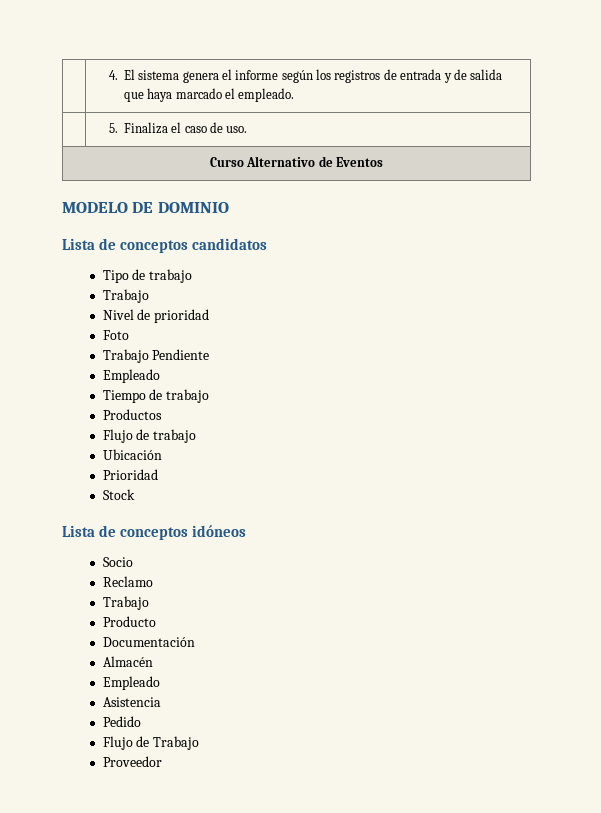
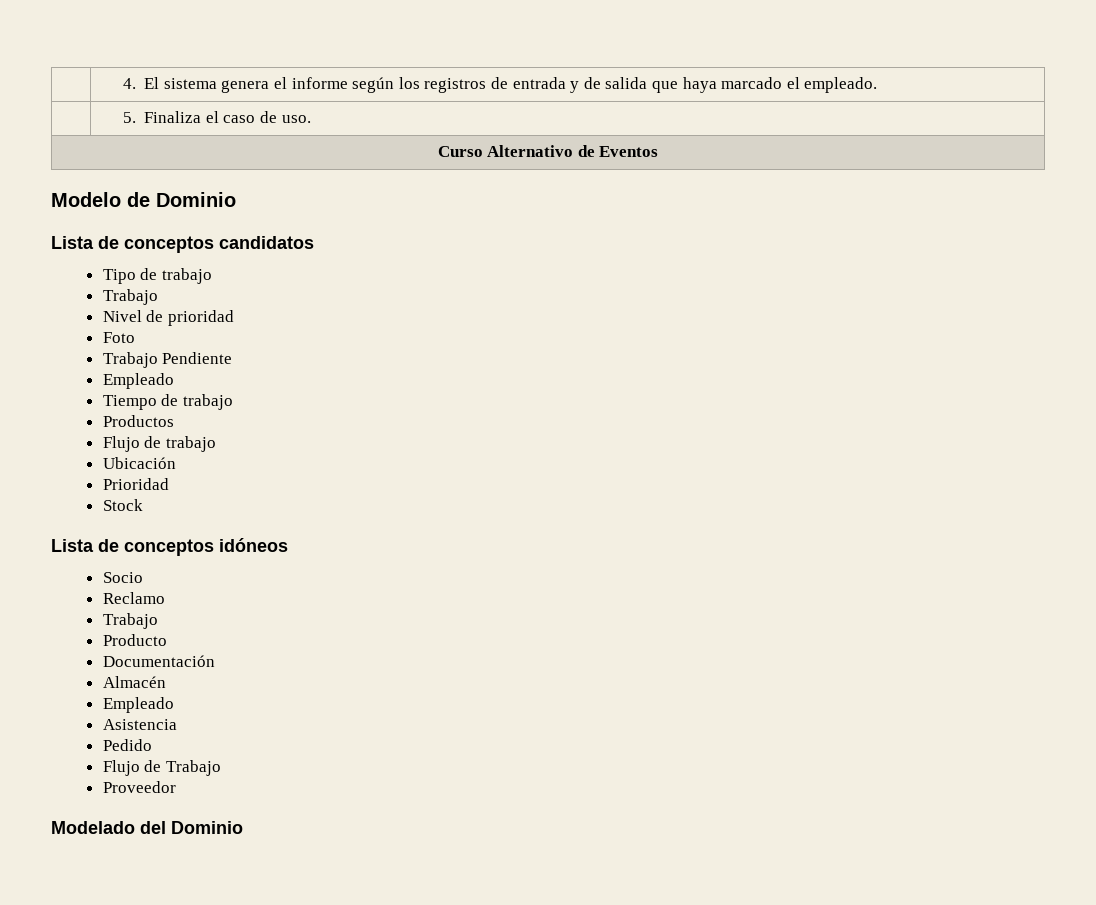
- MODELO DE DOMINIO
+ Modelo de Dominio
+ Modelado del Dominio

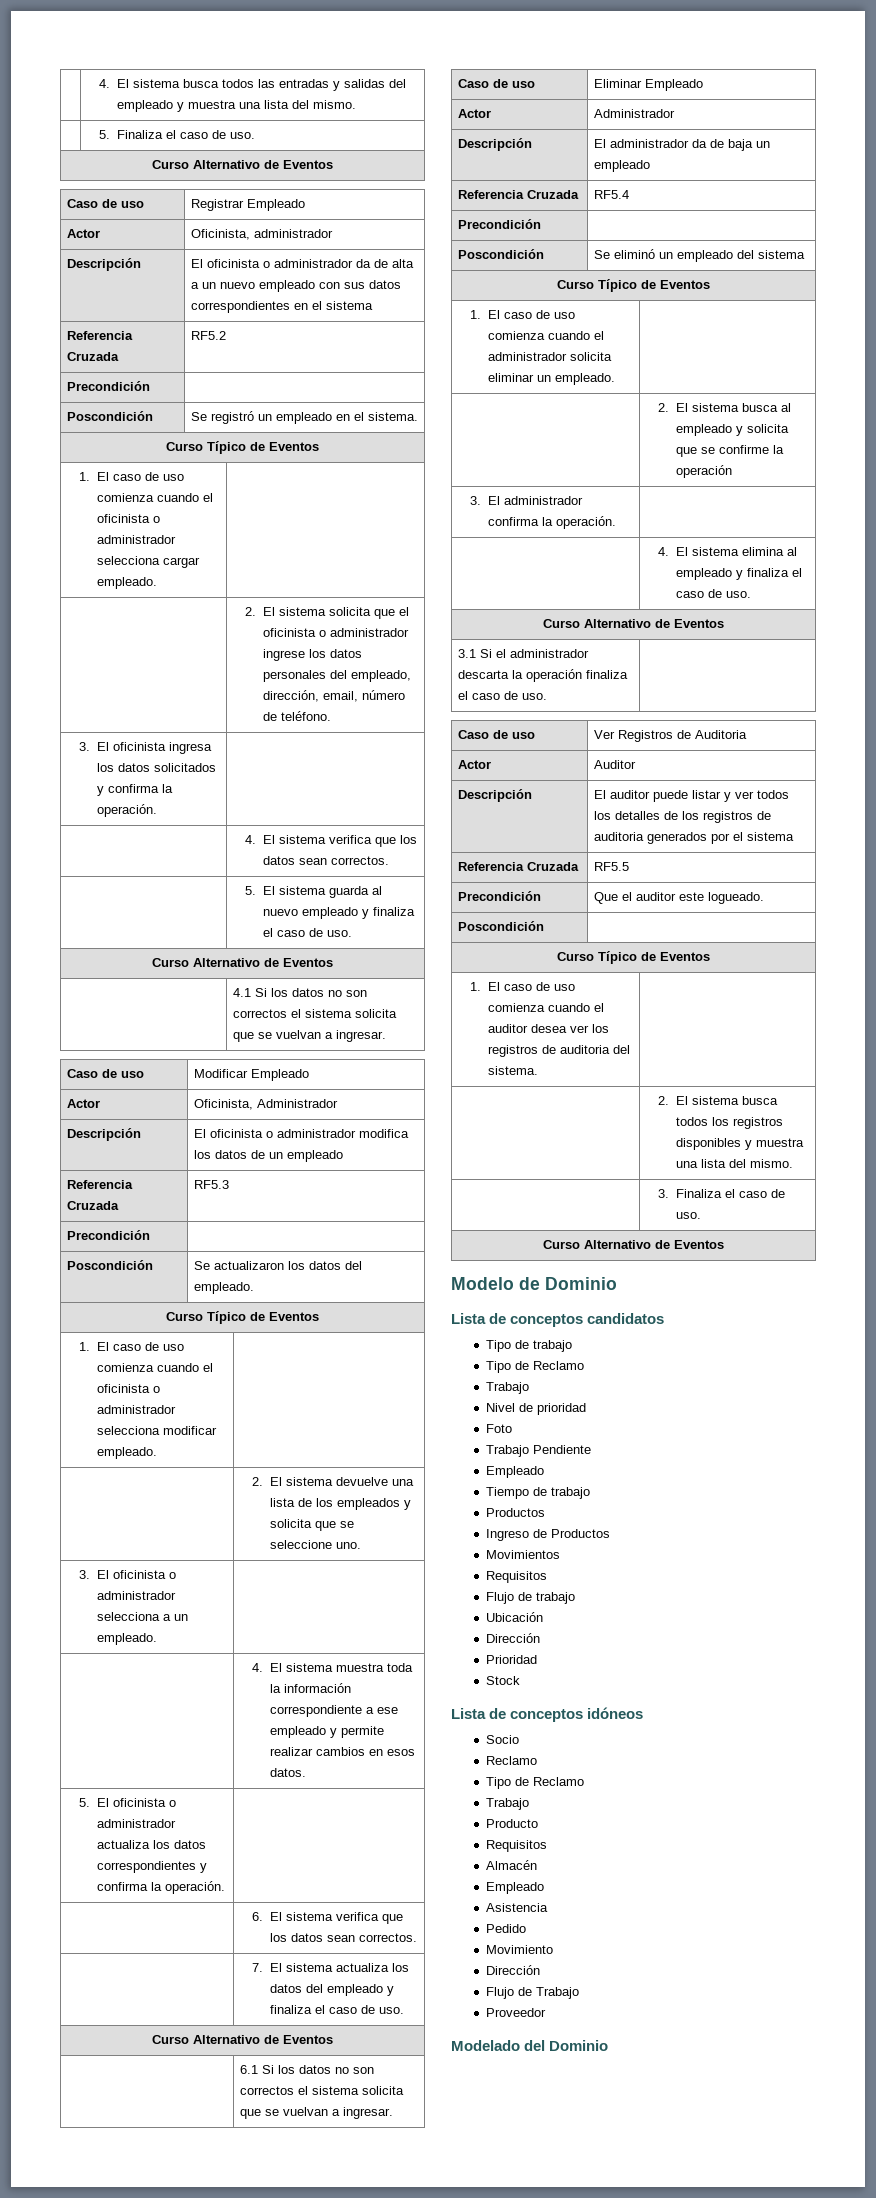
- | 4. El sistema genera el informe según los registros de entrada y de salida que haya marcado el empleado.
+ | 4. El sistema busca todos las entradas y salidas del empleado y muestra una lista del mismo.
  | 5. Finaliza el caso de uso.
+ Curso Alternativo de Eventos
+ Caso de uso | Registrar Empleado
+ Actor | Oficinista, administrador
+ Descripción | El oficinista o administrador da de alta a un nuevo empleado con sus datos correspondientes en el sistema
+ Referencia Cruzada | RF5.2
+ Precondición |
+ Poscondición | Se registró un empleado en el sistema.
+ Curso Típico de Eventos
+ 1. El caso de uso comienza cuando el oficinista o administrador selecciona cargar empleado. |
+ | 2. El sistema solicita que el oficinista o administrador ingrese los datos personales del empleado, dirección, email, número de teléfono.
+ 3. El oficinista ingresa los datos solicitados y confirma la operación. |
+ | 4. El sistema verifica que los datos sean correctos.
+ | 5. El sistema guarda al nuevo empleado y finaliza el caso de uso.
+ Curso Alternativo de Eventos
+ | 4.1 Si los datos no son correctos el sistema solicita que se vuelvan a ingresar.
+ Caso de uso | Modificar Empleado
+ Actor | Oficinista, Administrador
+ Descripción | El oficinista o administrador modifica los datos de un empleado
+ Referencia Cruzada | RF5.3
+ Precondición |
+ Poscondición | Se actualizaron los datos del empleado.
+ Curso Típico de Eventos
+ 1. El caso de uso comienza cuando el oficinista o administrador selecciona modificar empleado. |
+ | 2. El sistema devuelve una lista de los empleados y solicita que se seleccione uno.
+ 3. El oficinista o administrador selecciona a un empleado. |
+ | 4. El sistema muestra toda la información correspondiente a ese empleado y permite realizar cambios en esos datos.
+ 5. El oficinista o administrador actualiza los datos correspondientes y confirma la operación. |
+ | 6. El sistema verifica que los datos sean correctos.
+ | 7. El sistema actualiza los datos del empleado y finaliza el caso de uso.
+ Curso Alternativo de Eventos
+ | 6.1 Si los datos no son correctos el sistema solicita que se vuelvan a ingresar.
+ Caso de uso | Eliminar Empleado
+ Actor | Administrador
+ Descripción | El administrador da de baja un empleado
+ Referencia Cruzada | RF5.4
+ Precondición |
+ Poscondición | Se eliminó un empleado del sistema
+ Curso Típico de Eventos
+ 1. El caso de uso comienza cuando el administrador solicita eliminar un empleado. |
+ | 2. El sistema busca al empleado y solicita que se confirme la operación
+ 3. El administrador confirma la operación. |
+ | 4. El sistema elimina al empleado y finaliza el caso de uso.
+ Curso Alternativo de Eventos
+ 3.1 Si el administrador descarta la operación finaliza el caso de uso. |
+ Caso de uso | Ver Registros de Auditoria
+ Actor | Auditor
+ Descripción | El auditor puede listar y ver todos los detalles de los registros de auditoria generados por el sistema
+ Referencia Cruzada | RF5.5
+ Precondición | Que el auditor este logueado.
+ Poscondición |
+ Curso Típico de Eventos
+ 1. El caso de uso comienza cuando el auditor desea ver los registros de auditoria del sistema. |
+ | 2. El sistema busca todos los registros disponibles y muestra una lista del mismo.
+ | 3. Finaliza el caso de uso.
  Tipo de trabajo
+ Tipo de Reclamo
+ Ingreso de Productos
+ Movimientos
+ Requisitos
  Ubicación
+ Dirección
  Socio
  Reclamo
+ Tipo de Reclamo
  Producto
- Documentación
+ Requisitos
+ Movimiento
+ Dirección

